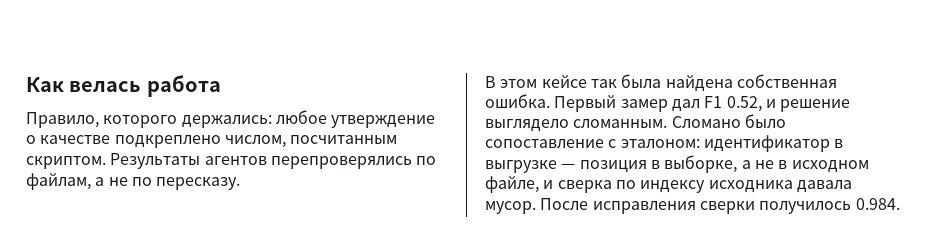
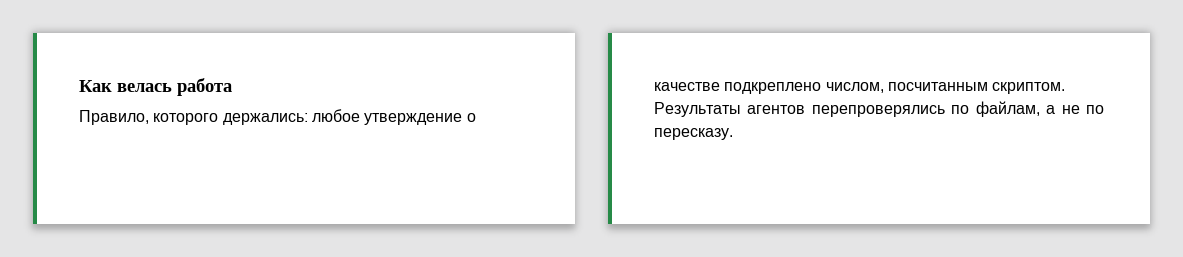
- В этом кейсе так была найдена собственная ошибка. Первый замер дал F1 0.52, и решение выглядело сломанным. Сломано было сопоставление с эталоном: идентификатор в выгрузке — позиция в выборке, а не в исходном файле, и сверка по индексу исходника давала мусор. После исправления сверки получилось 0.984.

